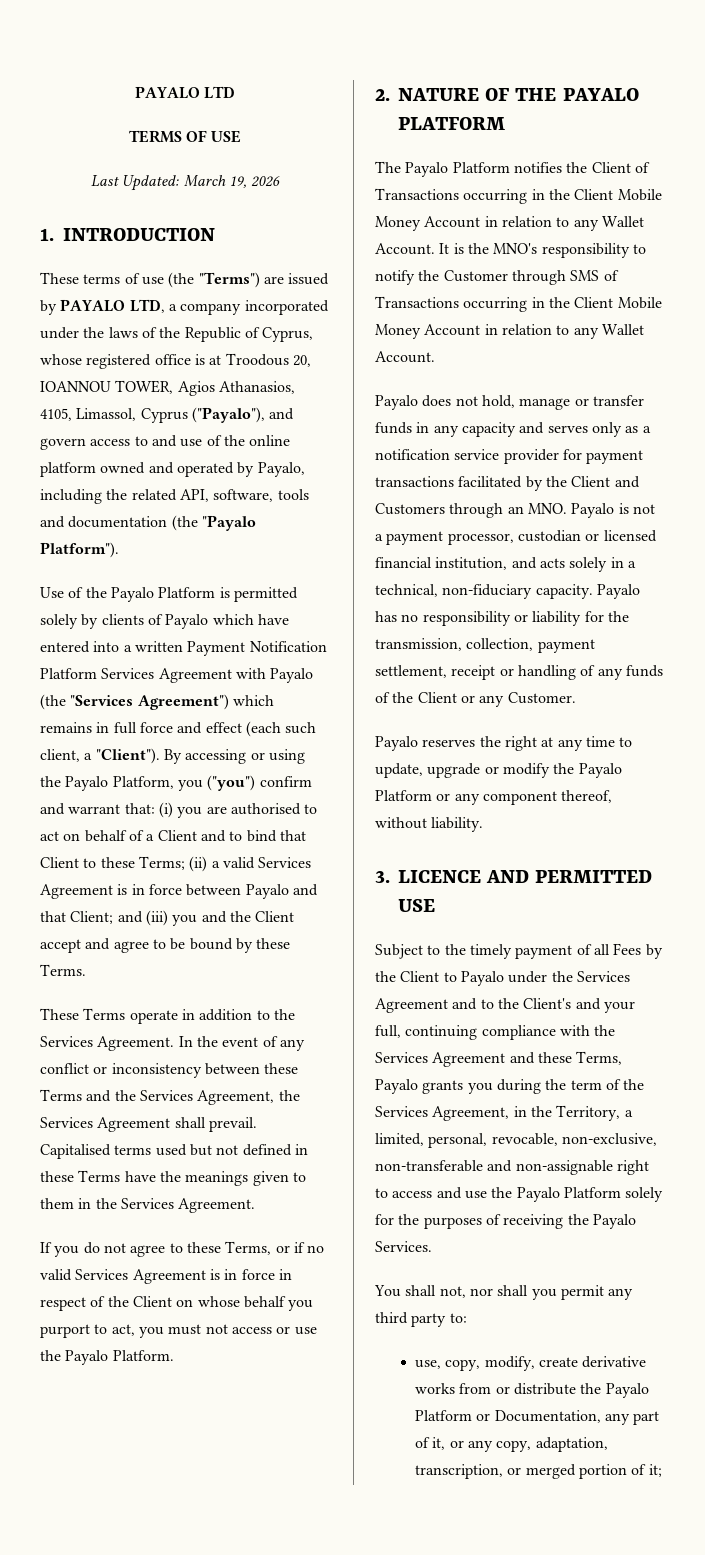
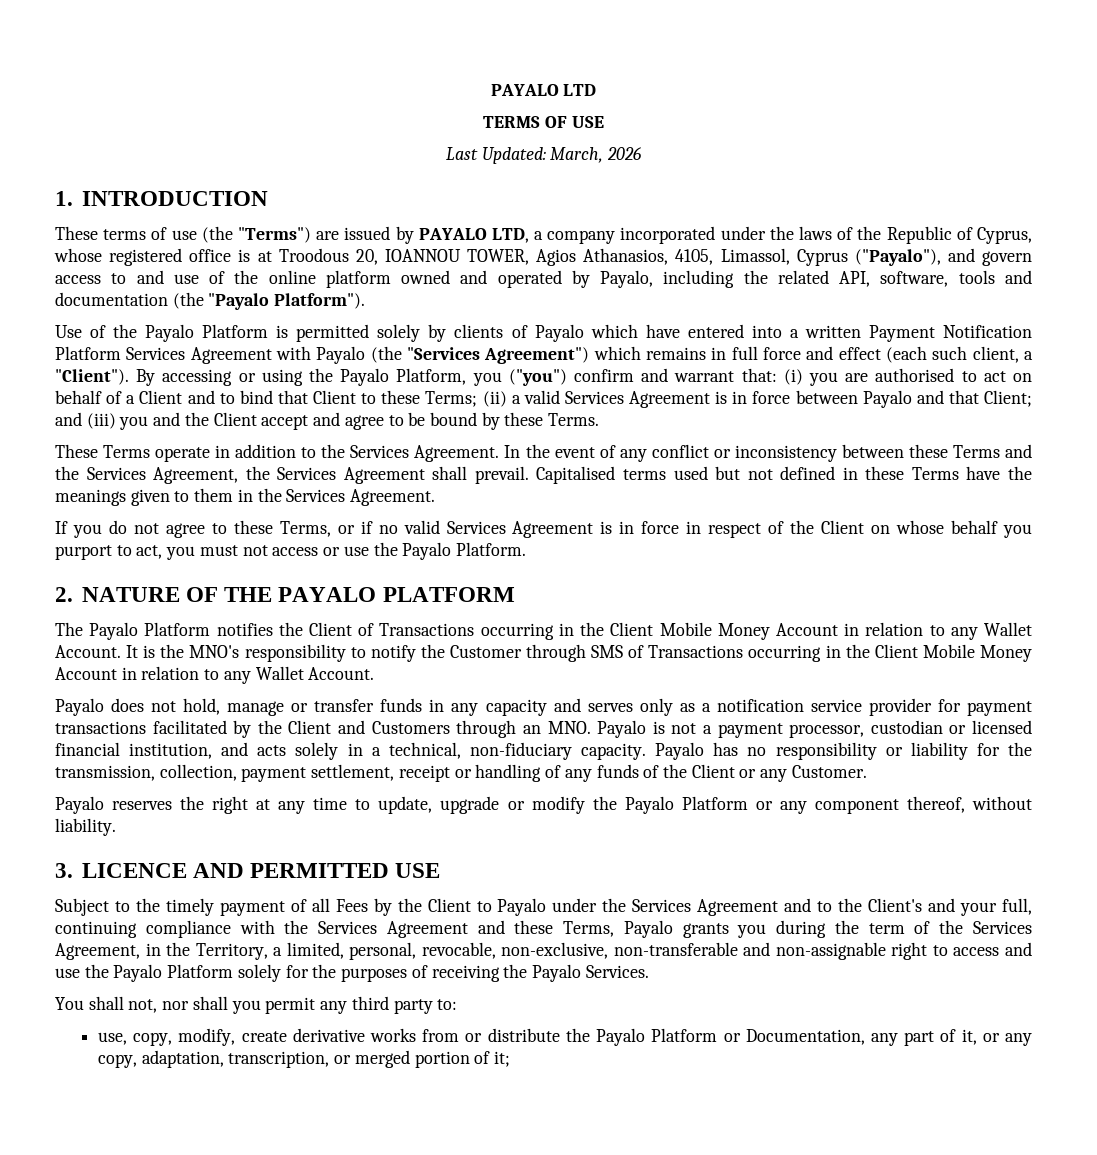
- Last Updated: March 19, 2026
+ Last Updated: March, 2026

